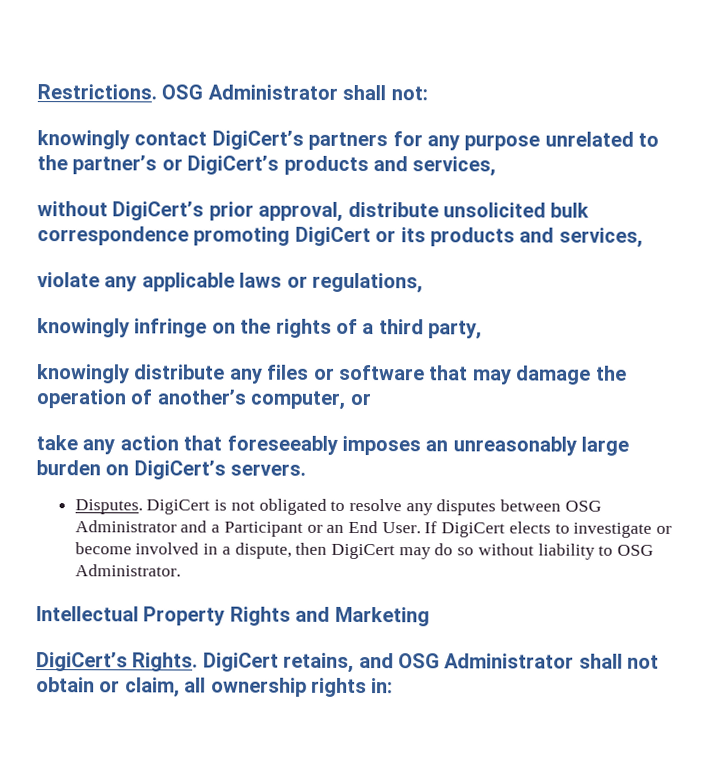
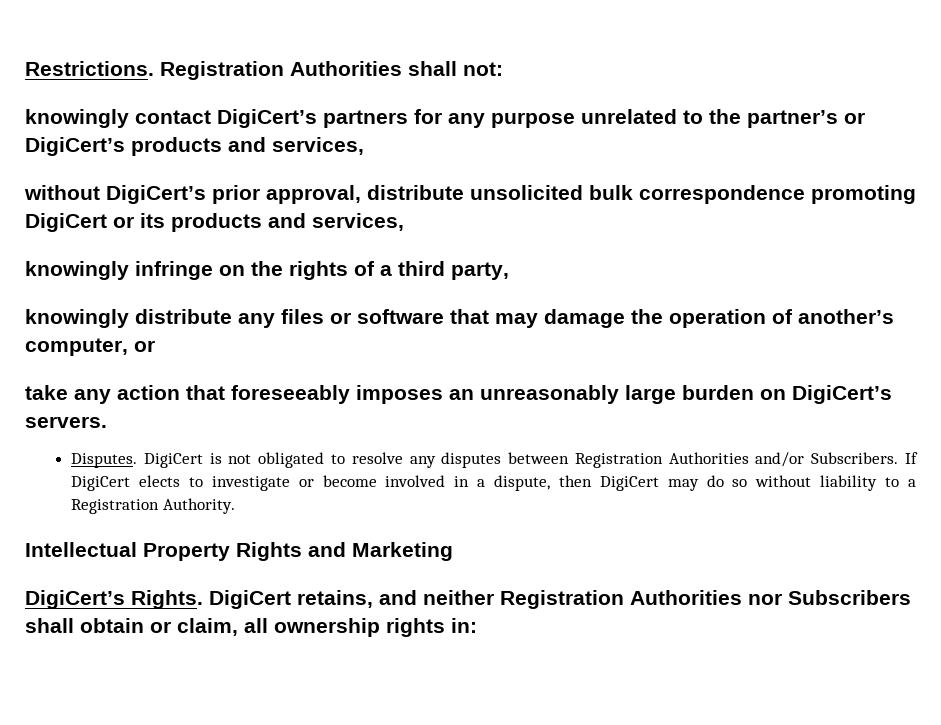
- OSG Administrator shall not:
+ Registration Authorities shall not:
- violate any applicable laws or regulations,
- DigiCert is not obligated to resolve any disputes between OSG Administrator and a Participant or an End User.
+ DigiCert is not obligated to resolve any disputes between Registration Authorities and/or Subscribers.
- If DigiCert elects to investigate or become involved in a dispute, then DigiCert may do so without liability to OSG Administrator.
+ If DigiCert elects to investigate or become involved in a dispute, then DigiCert may do so without liability to a Registration Authority.
- DigiCert retains, and OSG Administrator shall not obtain or claim, all ownership rights in:
+ DigiCert retains, and neither Registration Authorities nor Subscribers shall obtain or claim, all ownership rights in:

